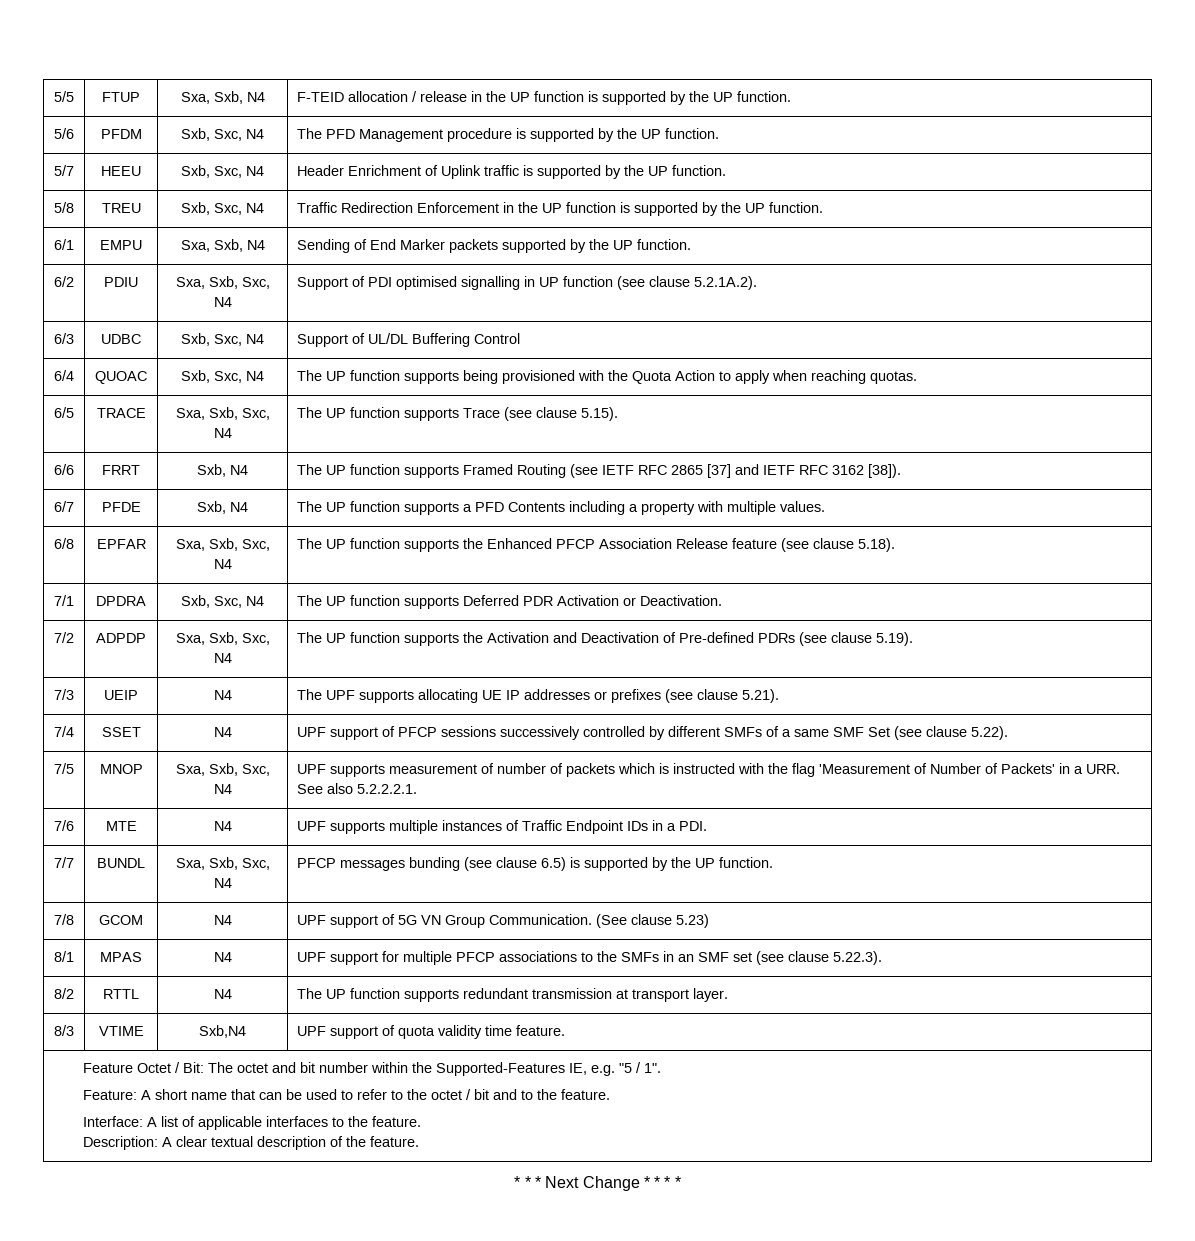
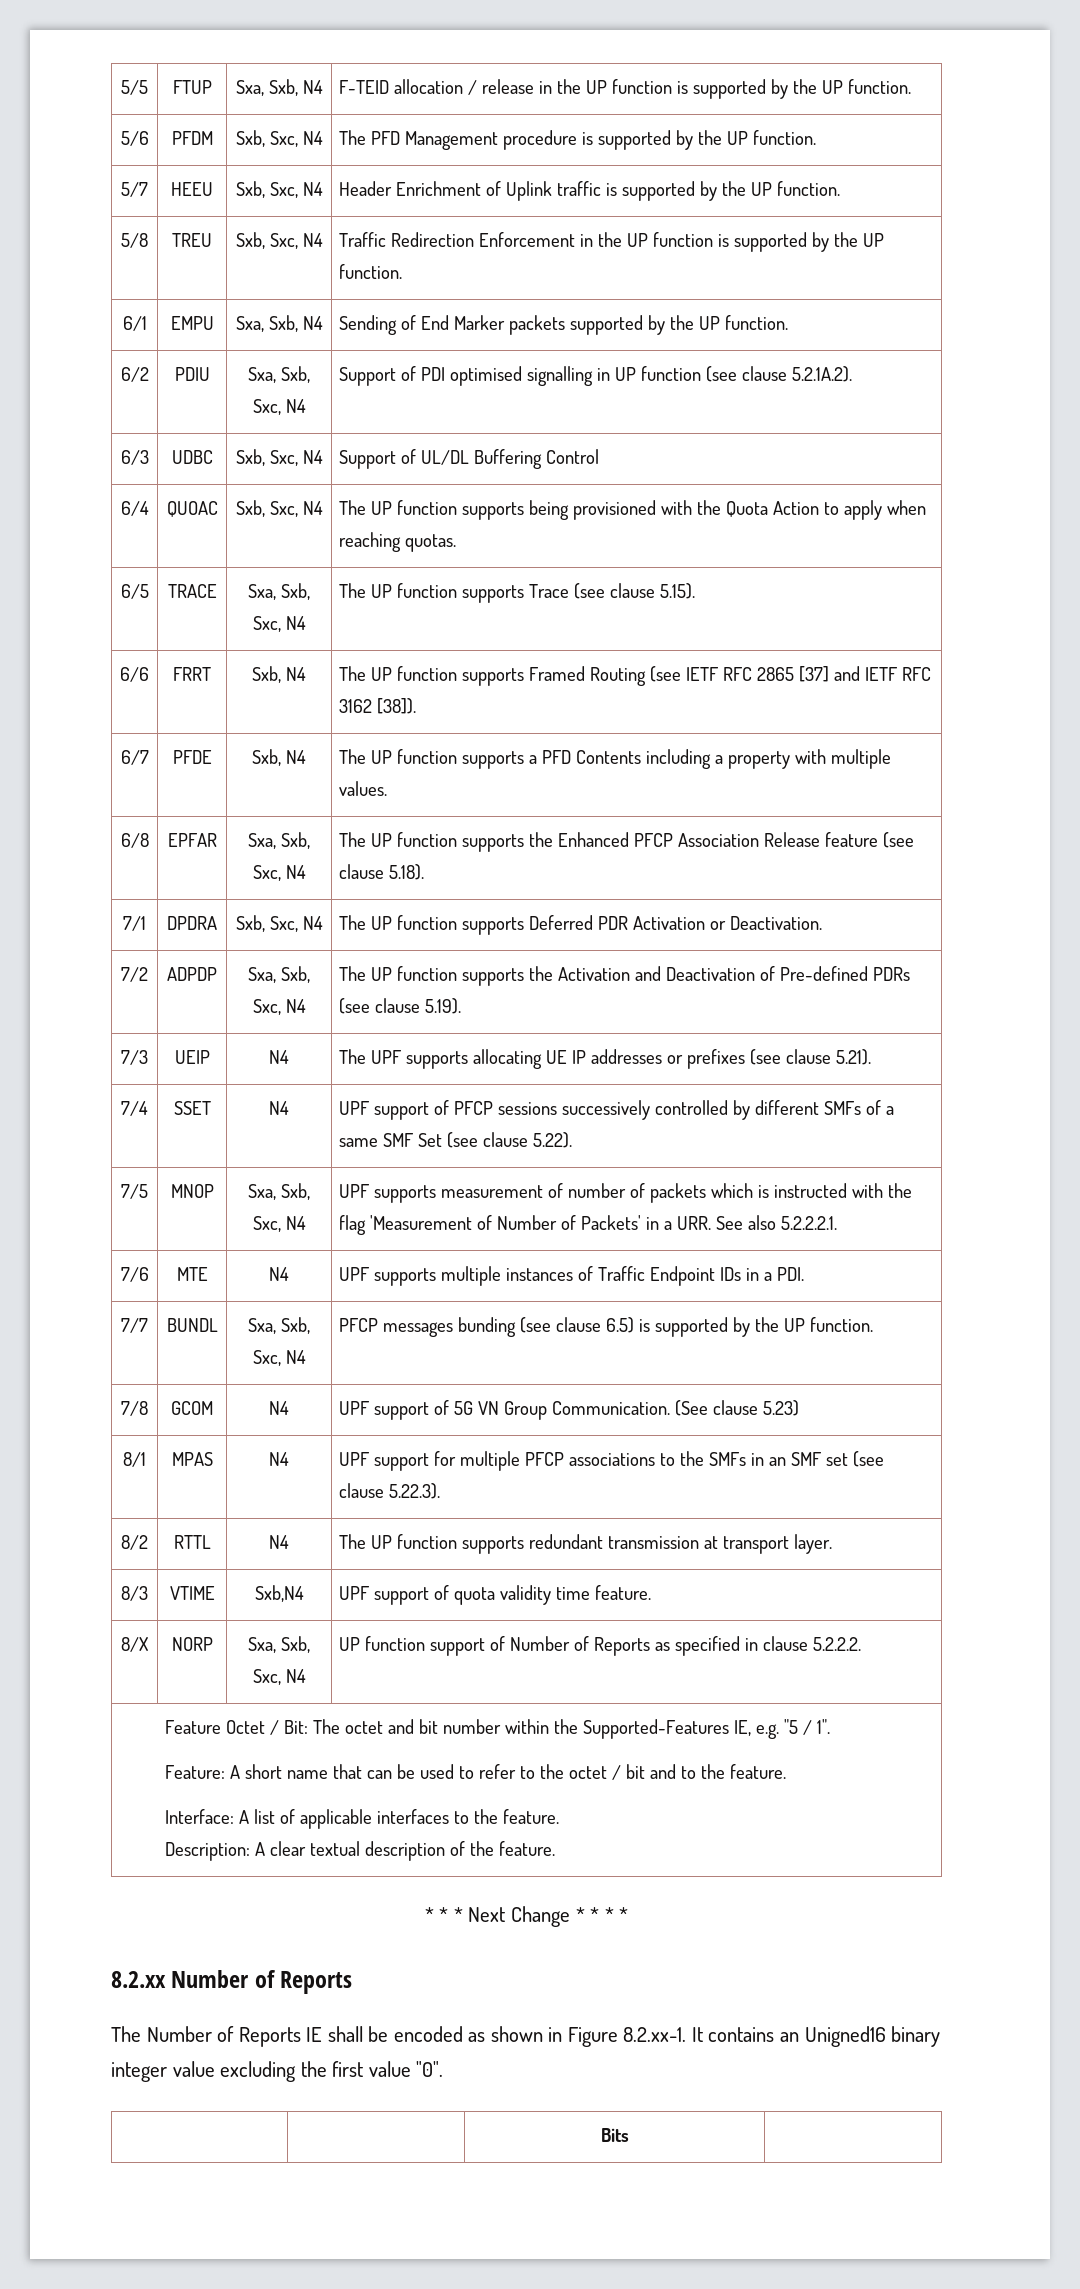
+ 8/X | NORP | Sxa, Sxb, Sxc, N4 | UP function support of Number of Reports as specified in clause 5.2.2.2.
+ 8.2.xx Number of Reports
+ The Number of Reports IE shall be encoded as shown in Figure 8.2.xx-1. It contains an Unigned16 binary integer value excluding the first value "0".
+ | | Bits |

